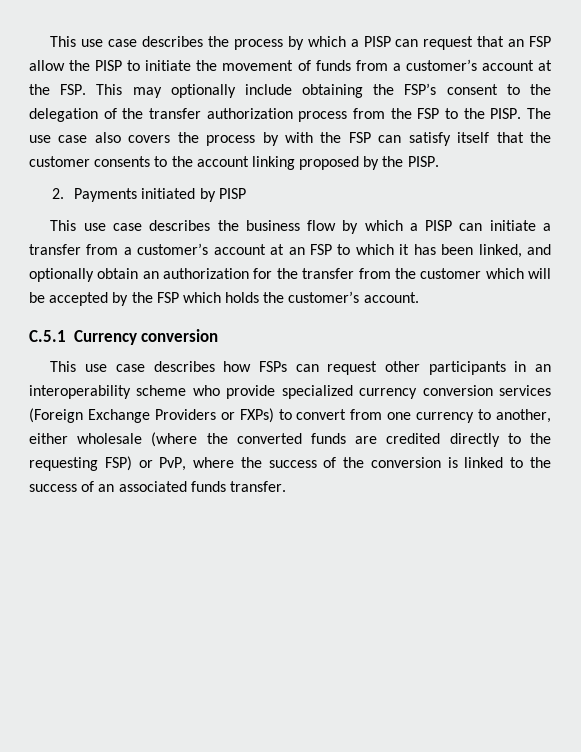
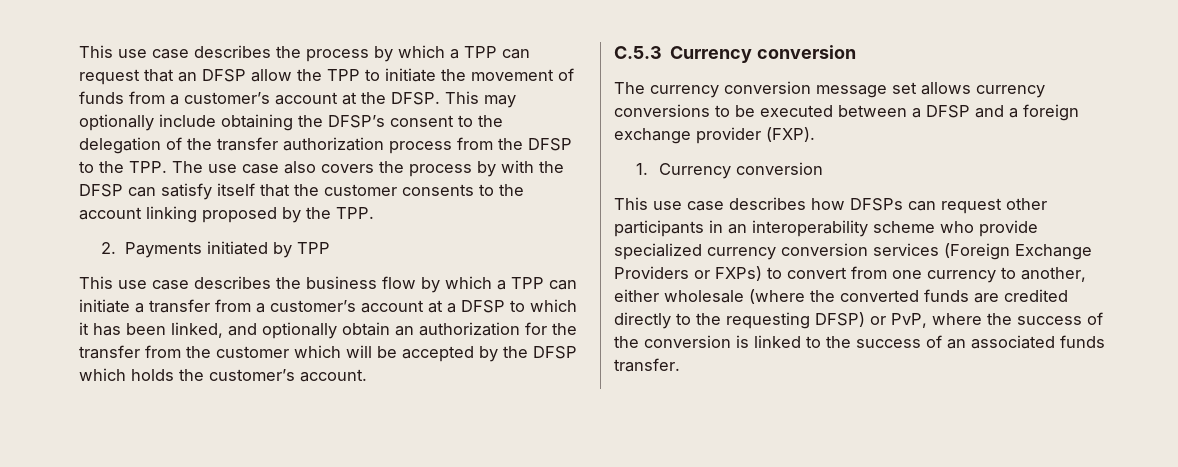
- This use case describes the process by which a PISP can request that an FSP allow the PISP to initiate the movement of funds from a customer’s account at the FSP. This may optionally include obtaining the FSP’s consent to the delegation of the transfer authorization process from the FSP to the PISP. The use case also covers the process by with the FSP can satisfy itself that the customer consents to the account linking proposed by the PISP.
+ This use case describes the process by which a TPP can request that an DFSP allow the TPP to initiate the movement of funds from a customer’s account at the DFSP. This may optionally include obtaining the DFSP’s consent to the delegation of the transfer authorization process from the DFSP to the TPP. The use case also covers the process by with the DFSP can satisfy itself that the customer consents to the account linking proposed by the TPP.
- 2. Payments initiated by PISP
+ 2. Payments initiated by TPP
- This use case describes the business flow by which a PISP can initiate a transfer from a customer’s account at an FSP to which it has been linked, and optionally obtain an authorization for the transfer from the customer which will be accepted by the FSP which holds the customer’s account.
+ This use case describes the business flow by which a TPP can initiate a transfer from a customer’s account at a DFSP to which it has been linked, and optionally obtain an authorization for the transfer from the customer which will be accepted by the DFSP which holds the customer’s account.
- C.5.1 Currency conversion
+ C.5.3 Currency conversion
+ The currency conversion message set allows currency conversions to be executed between a DFSP and a foreign exchange provider (FXP).
+ 1. Currency conversion
- This use case describes how FSPs can request other participants in an interoperability scheme who provide specialized currency conversion services (Foreign Exchange Providers or FXPs) to convert from one currency to another, either wholesale (where the converted funds are credited directly to the requesting FSP) or PvP, where the success of the conversion is linked to the success of an associated funds transfer.
+ This use case describes how DFSPs can request other participants in an interoperability scheme who provide specialized currency conversion services (Foreign Exchange Providers or FXPs) to convert from one currency to another, either wholesale (where the converted funds are credited directly to the requesting DFSP) or PvP, where the success of the conversion is linked to the success of an associated funds transfer.

